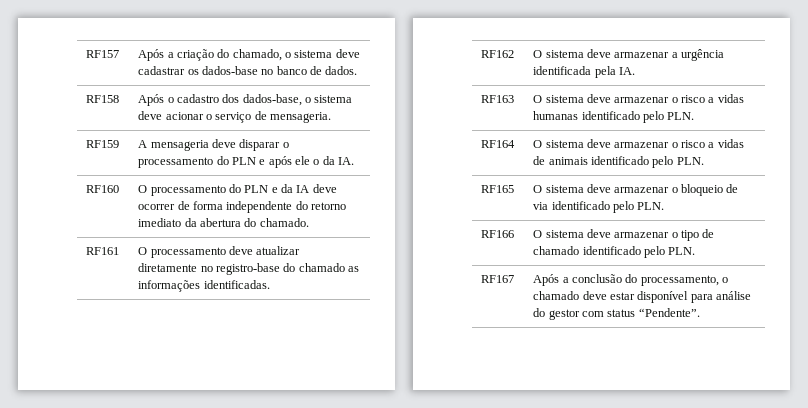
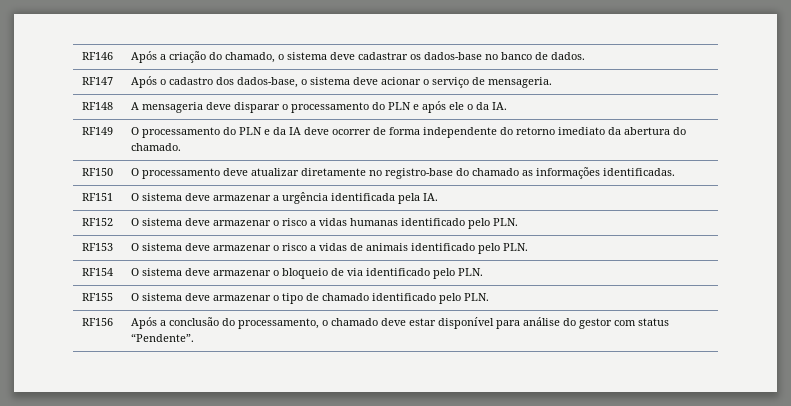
- RF157 | Após a criação do chamado, o sistema deve cadastrar os dados-base no banco de dados.
+ RF146 | Após a criação do chamado, o sistema deve cadastrar os dados-base no banco de dados.
- RF158 | Após o cadastro dos dados-base, o sistema deve acionar o serviço de mensageria.
+ RF147 | Após o cadastro dos dados-base, o sistema deve acionar o serviço de mensageria.
- RF159 | A mensageria deve disparar o processamento do PLN e após ele o da IA.
+ RF148 | A mensageria deve disparar o processamento do PLN e após ele o da IA.
- RF160 | O processamento do PLN e da IA deve ocorrer de forma independente do retorno imediato da abertura do chamado.
+ RF149 | O processamento do PLN e da IA deve ocorrer de forma independente do retorno imediato da abertura do chamado.
- RF161 | O processamento deve atualizar diretamente no registro-base do chamado as informações identificadas.
+ RF150 | O processamento deve atualizar diretamente no registro-base do chamado as informações identificadas.
- RF162 | O sistema deve armazenar a urgência identificada pela IA.
+ RF151 | O sistema deve armazenar a urgência identificada pela IA.
- RF163 | O sistema deve armazenar o risco a vidas humanas identificado pelo PLN.
+ RF152 | O sistema deve armazenar o risco a vidas humanas identificado pelo PLN.
- RF164 | O sistema deve armazenar o risco a vidas de animais identificado pelo PLN.
+ RF153 | O sistema deve armazenar o risco a vidas de animais identificado pelo PLN.
- RF165 | O sistema deve armazenar o bloqueio de via identificado pelo PLN.
+ RF154 | O sistema deve armazenar o bloqueio de via identificado pelo PLN.
- RF166 | O sistema deve armazenar o tipo de chamado identificado pelo PLN.
+ RF155 | O sistema deve armazenar o tipo de chamado identificado pelo PLN.
- RF167 | Após a conclusão do processamento, o chamado deve estar disponível para análise do gestor com status “Pendente”.
+ RF156 | Após a conclusão do processamento, o chamado deve estar disponível para análise do gestor com status “Pendente”.

